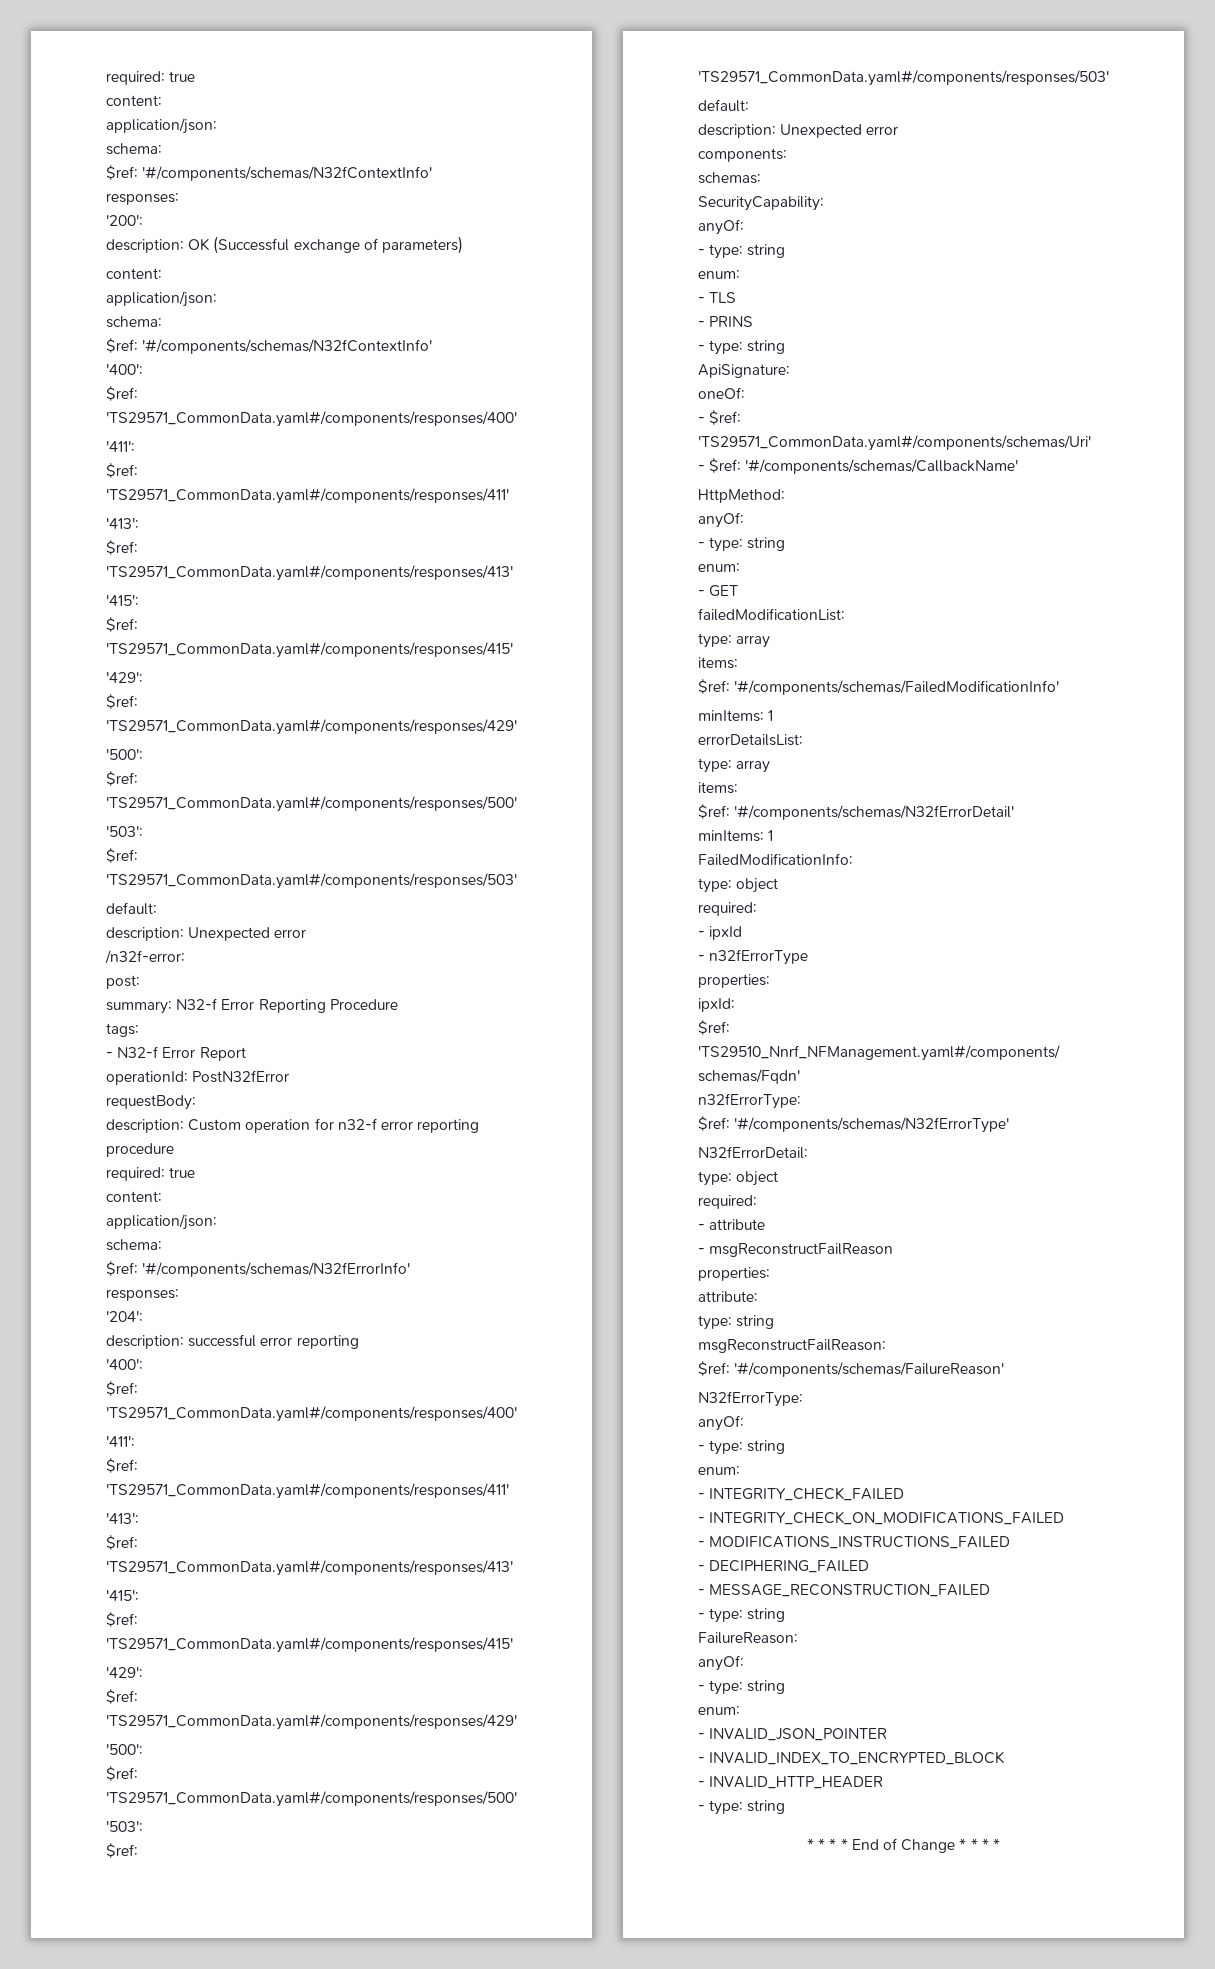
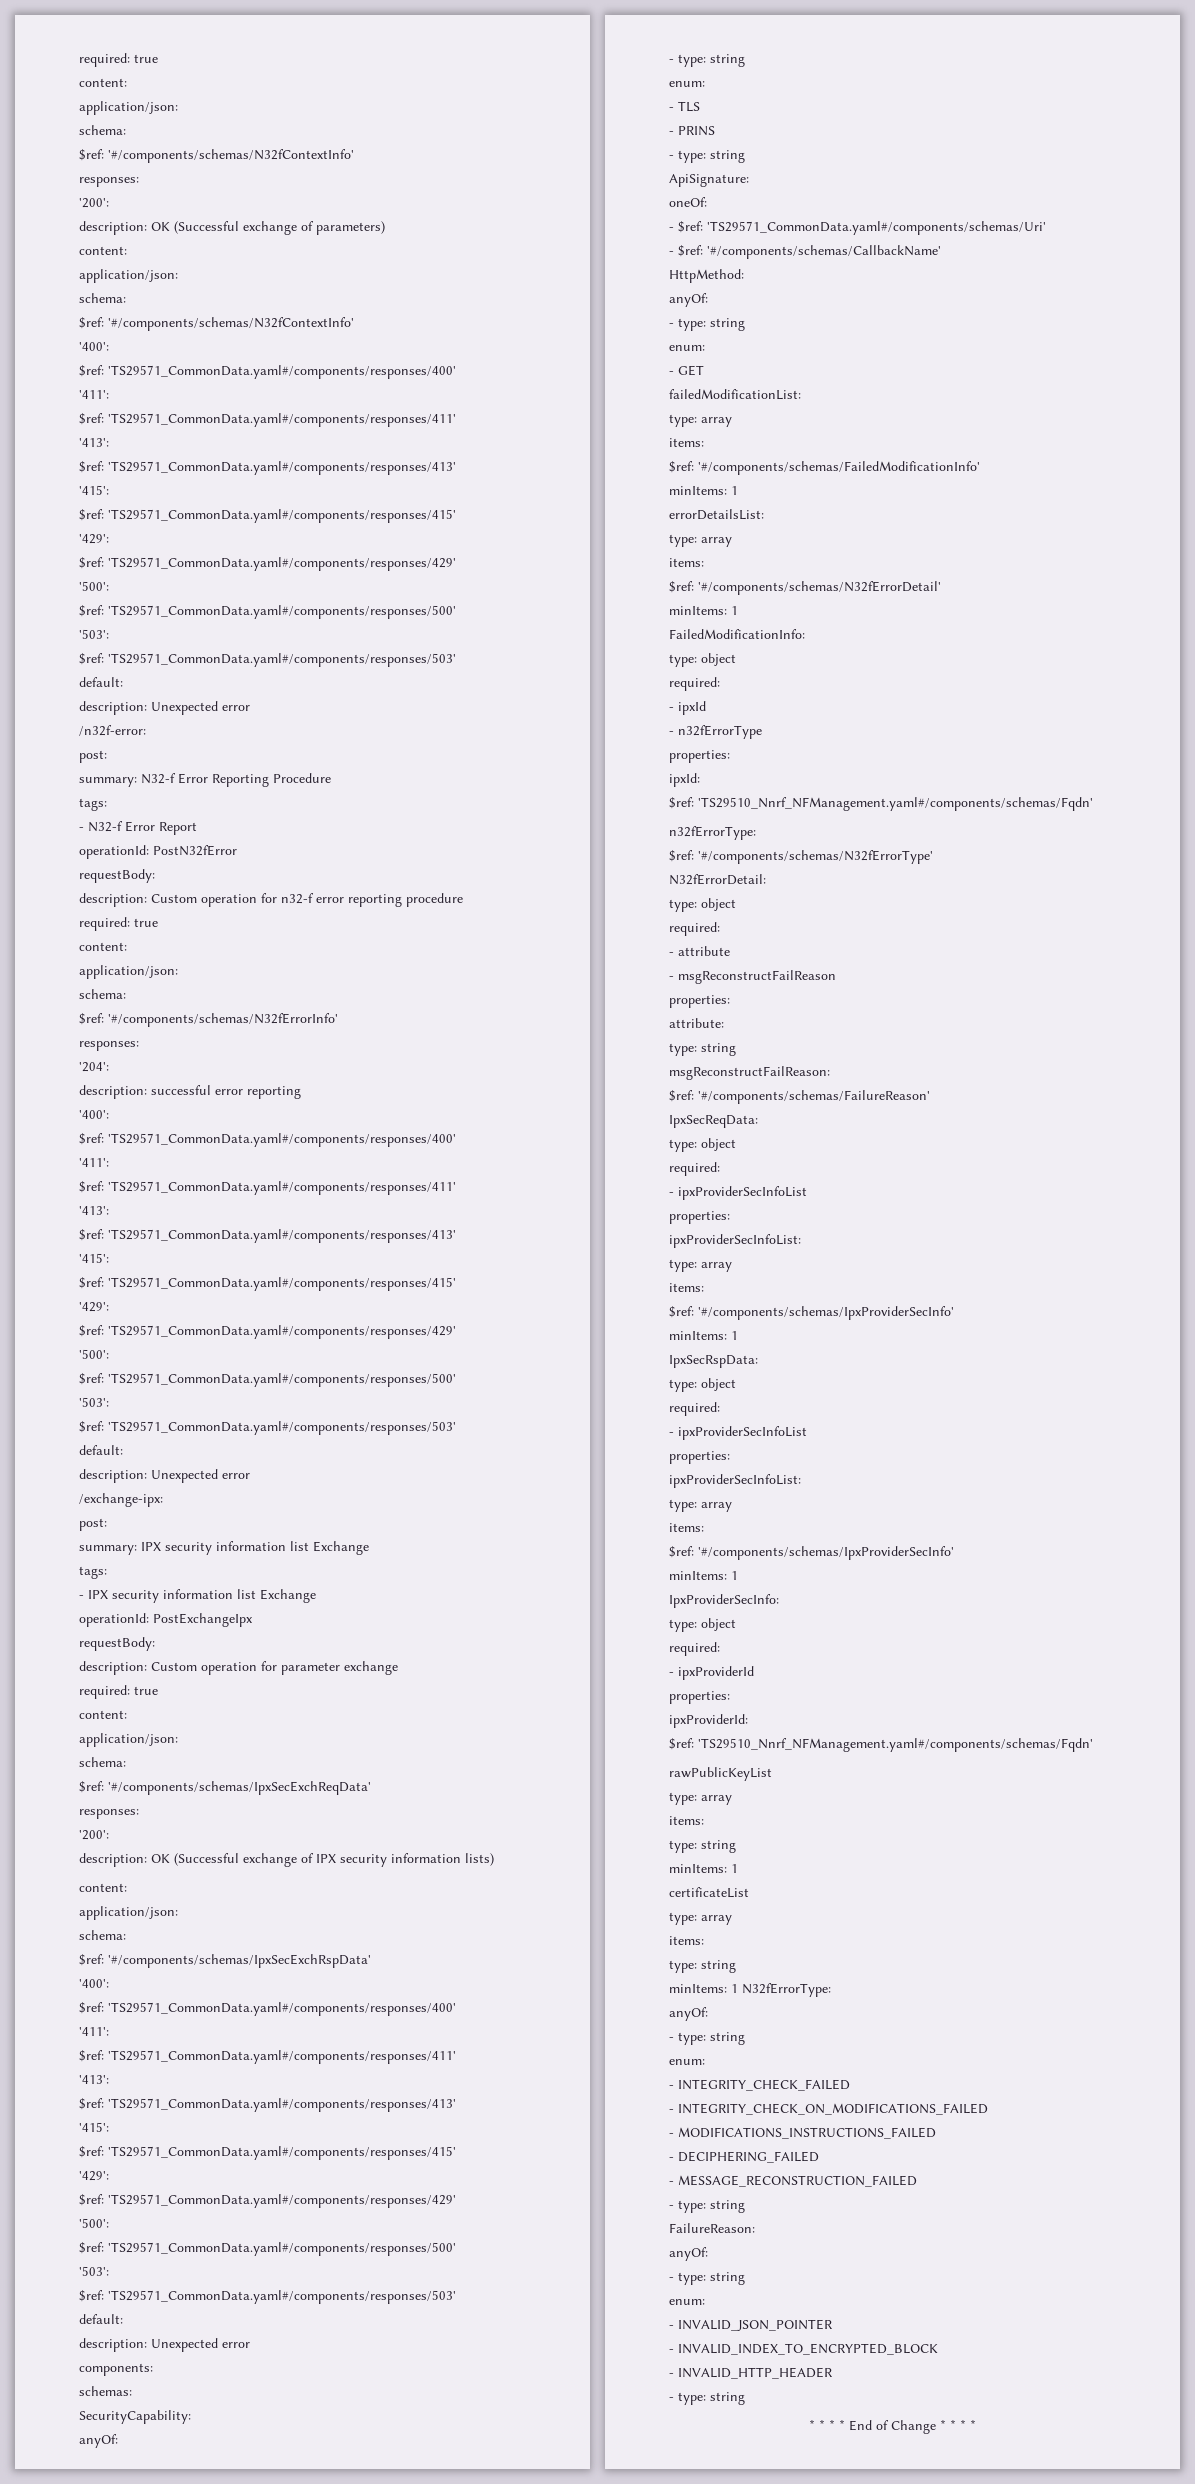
+ /exchange-ipx:
+ post:
+ summary: IPX security information list Exchange
+ tags:
+ - IPX security information list Exchange
+ operationId: PostExchangeIpx
+ requestBody:
+ description: Custom operation for parameter exchange
+ required: true
+ content:
+ application/json:
+ schema:
+ $ref: '#/components/schemas/IpxSecExchReqData'
+ responses:
+ '200':
+ description: OK (Successful exchange of IPX security information lists)
+ content:
+ application/json:
+ schema:
+ $ref: '#/components/schemas/IpxSecExchRspData'
+ '400':
+ $ref: 'TS29571_CommonData.yaml#/components/responses/400'
+ '411':
+ $ref: 'TS29571_CommonData.yaml#/components/responses/411'
+ '413':
+ $ref: 'TS29571_CommonData.yaml#/components/responses/413'
+ '415':
+ $ref: 'TS29571_CommonData.yaml#/components/responses/415'
+ '429':
+ $ref: 'TS29571_CommonData.yaml#/components/responses/429'
+ '500':
+ $ref: 'TS29571_CommonData.yaml#/components/responses/500'
+ '503':
+ $ref: 'TS29571_CommonData.yaml#/components/responses/503'
+ default:
+ description: Unexpected error
- N32fErrorType:
+ IpxSecReqData:
+ type: object
+ required:
+ - ipxProviderSecInfoList
+ properties:
+ ipxProviderSecInfoList:
+ type: array
+ items:
+ $ref: '#/components/schemas/IpxProviderSecInfo'
+ minItems: 1
+ IpxSecRspData:
+ type: object
+ required:
+ - ipxProviderSecInfoList
+ properties:
+ ipxProviderSecInfoList:
+ type: array
+ items:
+ $ref: '#/components/schemas/IpxProviderSecInfo'
+ minItems: 1
+ IpxProviderSecInfo:
+ type: object
+ required:
+ - ipxProviderId
+ properties:
+ ipxProviderId:
+ $ref: 'TS29510_Nnrf_NFManagement.yaml#/components/schemas/Fqdn'
+ rawPublicKeyList
+ type: array
+ items:
+ type: string
+ minItems: 1
+ certificateList
+ type: array
+ items:
+ type: string
+ minItems: 1 N32fErrorType:

